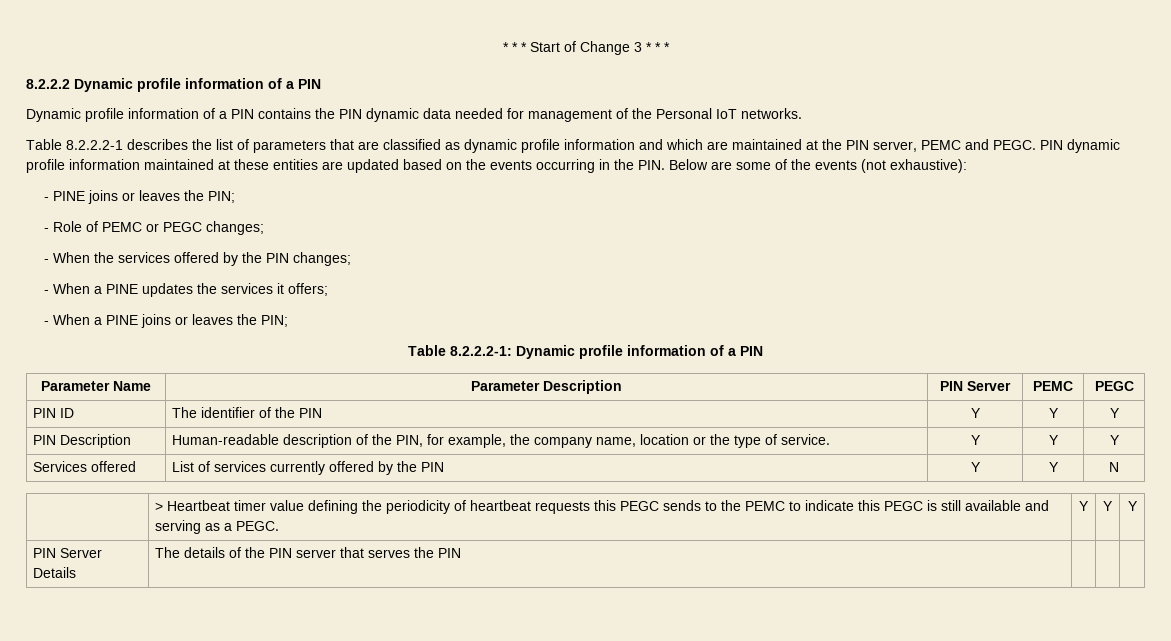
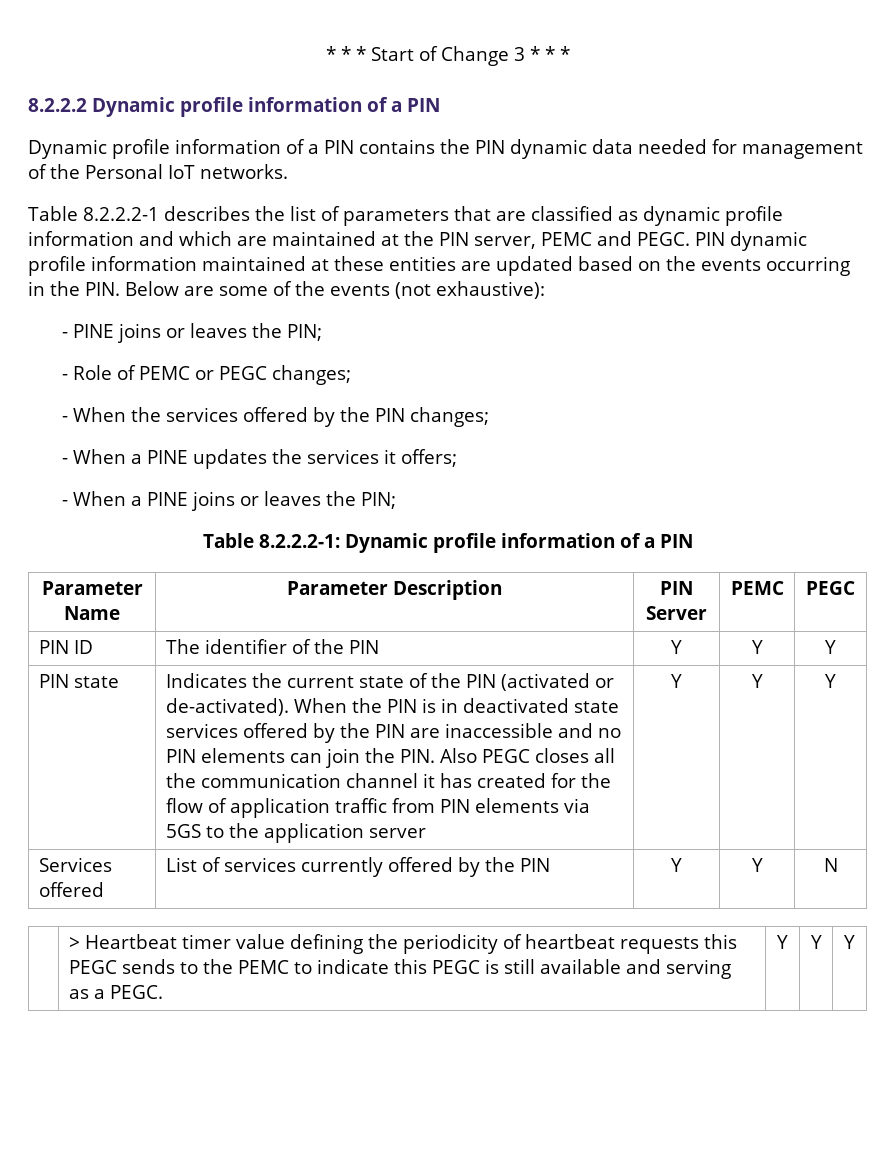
- PIN Description | Human-readable description of the PIN, for example, the company name, location or the type of service.
+ PIN state | Indicates the current state of the PIN (activated or de-activated). When the PIN is in deactivated state services offered by the PIN are inaccessible and no PIN elements can join the PIN. Also PEGC closes all the communication channel it has created for the flow of application traffic from PIN elements via 5GS to the application server
- PIN Server Details | The details of the PIN server that serves the PIN | | |

